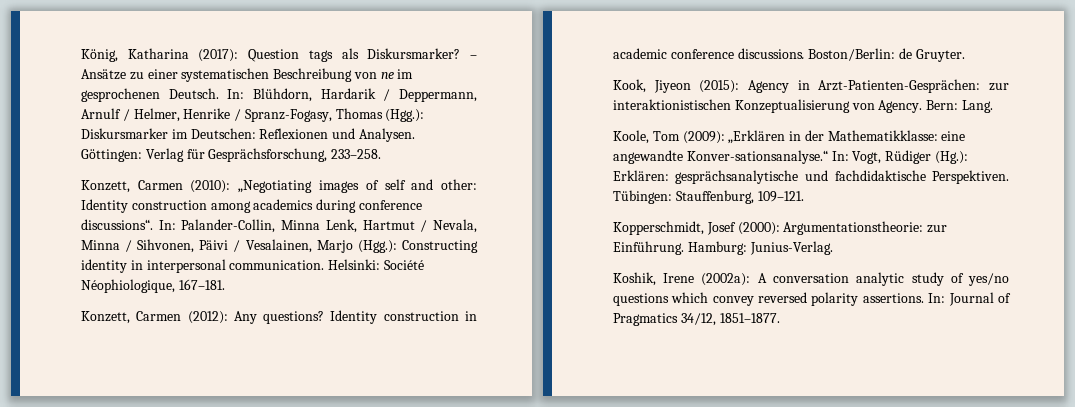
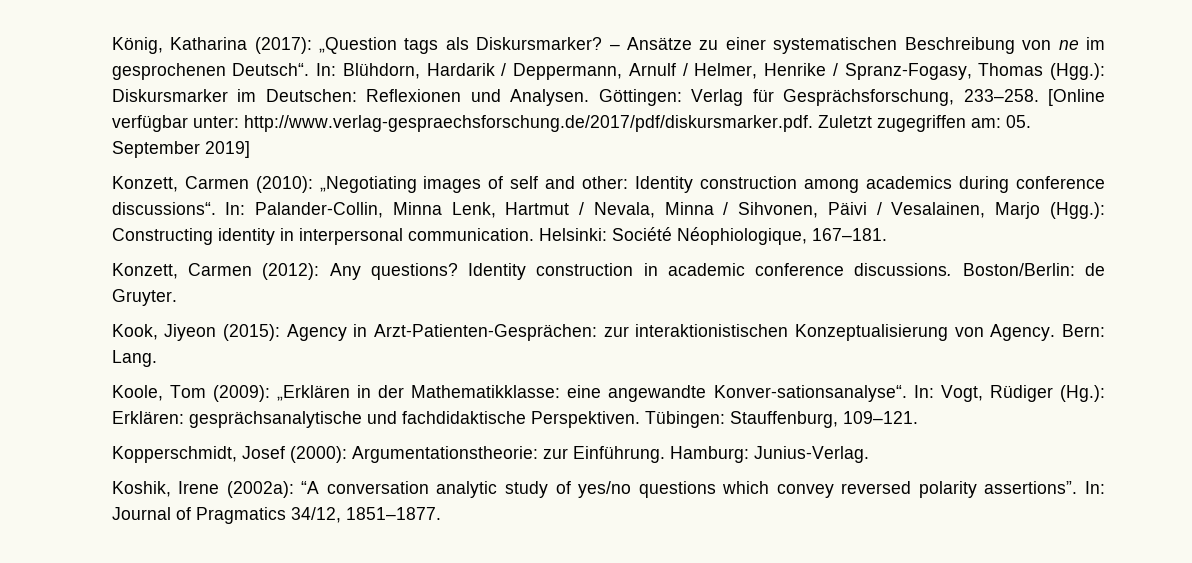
- König, Katharina (2017): Question tags als Diskursmarker?
+ König, Katharina (2017): „Question tags als Diskursmarker?
- – Ansätze zu einer systematischen Beschreibung von ne im gesprochenen Deutsch.
+ – Ansätze zu einer systematischen Beschreibung von ne im gesprochenen Deutsch“.
+ [Online verfügbar unter: http://www.verlag-gespraechsforschung.de/2017/pdf/diskursmarker.pdf. Zuletzt zugegriffen am: 05. September 2019]
- Koole, Tom (2009): „Erklären in der Mathematikklasse: eine angewandte Konver-sationsanalyse.“ In: Vogt, Rüdiger (Hg.): Erklären: gesprächsanalytische und fachdidaktische Perspektiven.
+ Koole, Tom (2009): „Erklären in der Mathematikklasse: eine angewandte Konver-sationsanalyse“. In: Vogt, Rüdiger (Hg.): Erklären: gesprächsanalytische und fachdidaktische Perspektiven.
- Koshik, Irene (2002a): A conversation analytic study of yes/no questions which convey reversed polarity assertions.
+ Koshik, Irene (2002a): “A conversation analytic study of yes/no questions which convey reversed polarity assertions”.

